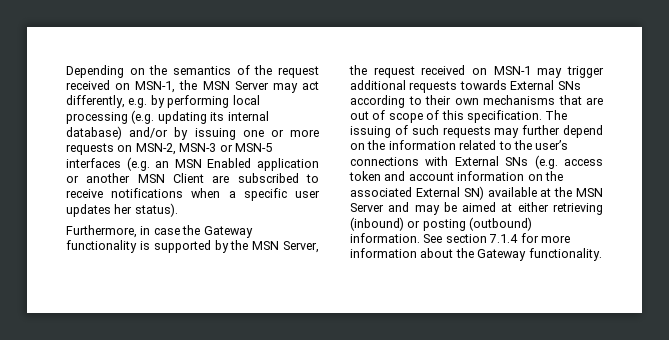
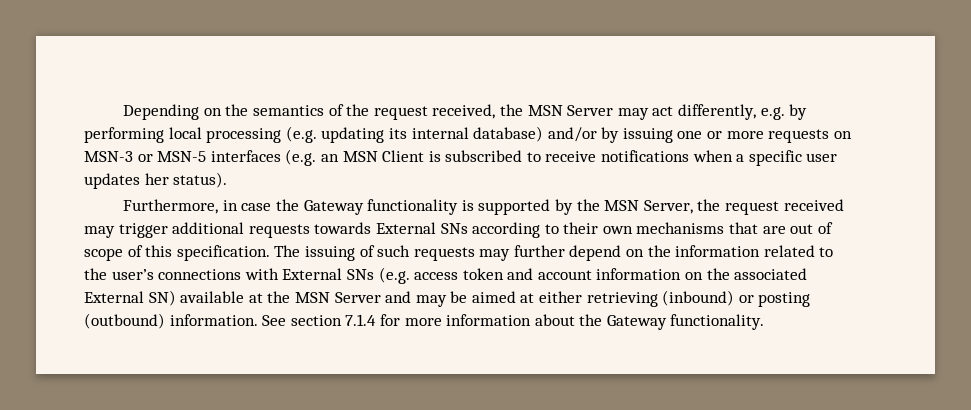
- Depending on the semantics of the request received on MSN-1, the MSN Server may act differently, e.g. by performing local processing (e.g. updating its internal database) and/or by issuing one or more requests on MSN-2, MSN-3 or MSN-5 interfaces (e.g. an MSN Enabled application or another MSN Client are subscribed to receive notifications when a specific user updates her status).
+ Depending on the semantics of the request received, the MSN Server may act differently, e.g. by performing local processing (e.g. updating its internal database) and/or by issuing one or more requests on MSN-3 or MSN-5 interfaces (e.g. an MSN Client is subscribed to receive notifications when a specific user updates her status).
- Furthermore, in case the Gateway functionality is supported by the MSN Server, the request received on MSN-1 may trigger additional requests towards External SNs according to their own mechanisms that are out of scope of this specification.
+ Furthermore, in case the Gateway functionality is supported by the MSN Server, the request received may trigger additional requests towards External SNs according to their own mechanisms that are out of scope of this specification.

